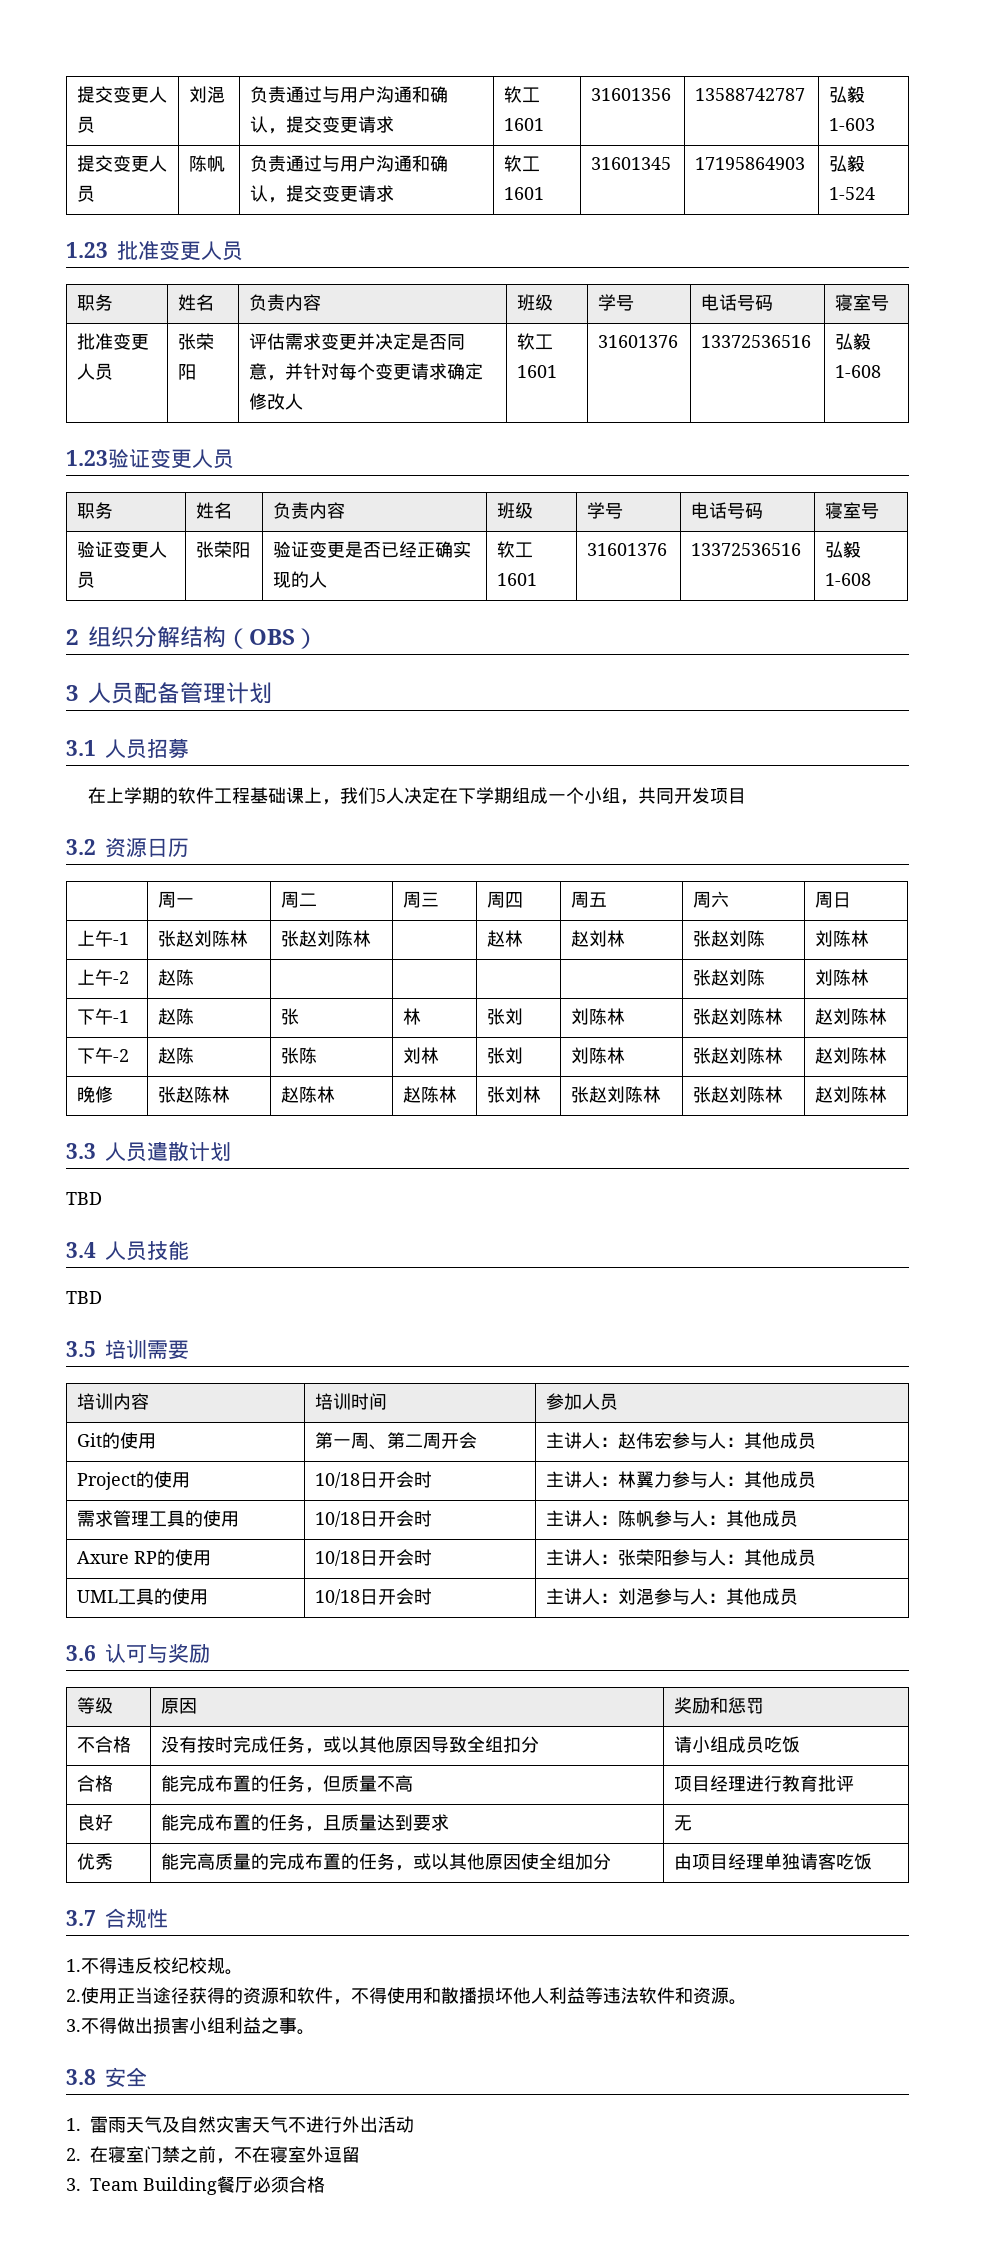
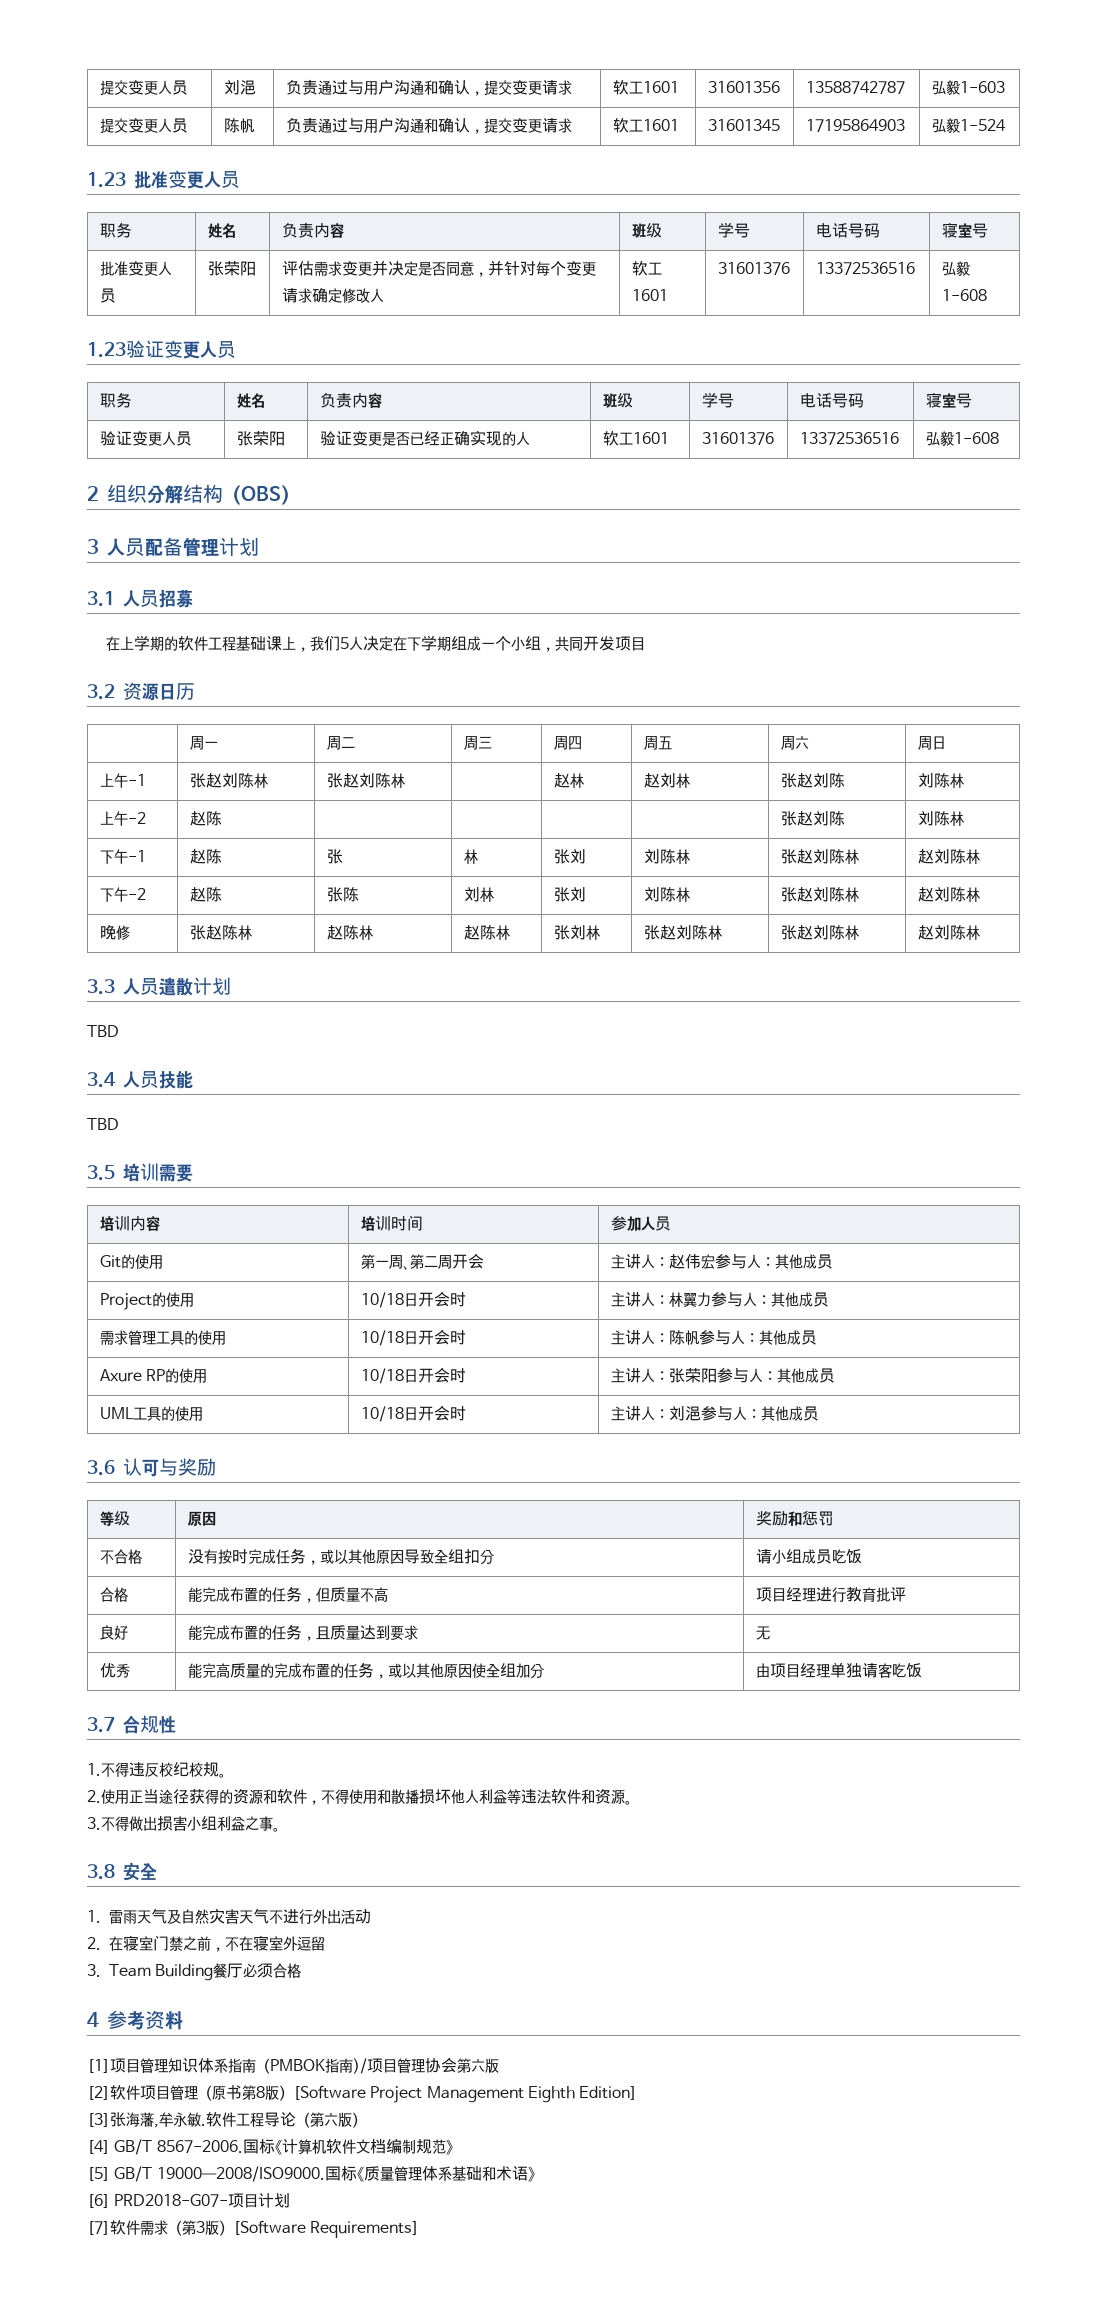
+ 4参考资料
+ [1]项目管理知识体系指南（PMBOK指南)/项目管理协会第六版
+ [2]软件项目管理（原书第8版）[Software Project Management Eighth Edition]
+ [3]张海藩,牟永敏.软件工程导论（第六版）
+ [4] GB/T 8567-2006.国标《计算机软件文档编制规范》
+ [5] GB/T 19000—2008/ISO9000.国标《质量管理体系基础和术语》
+ [6] PRD2018-G07-项目计划
+ [7]软件需求（第3版）[Software Requirements]

